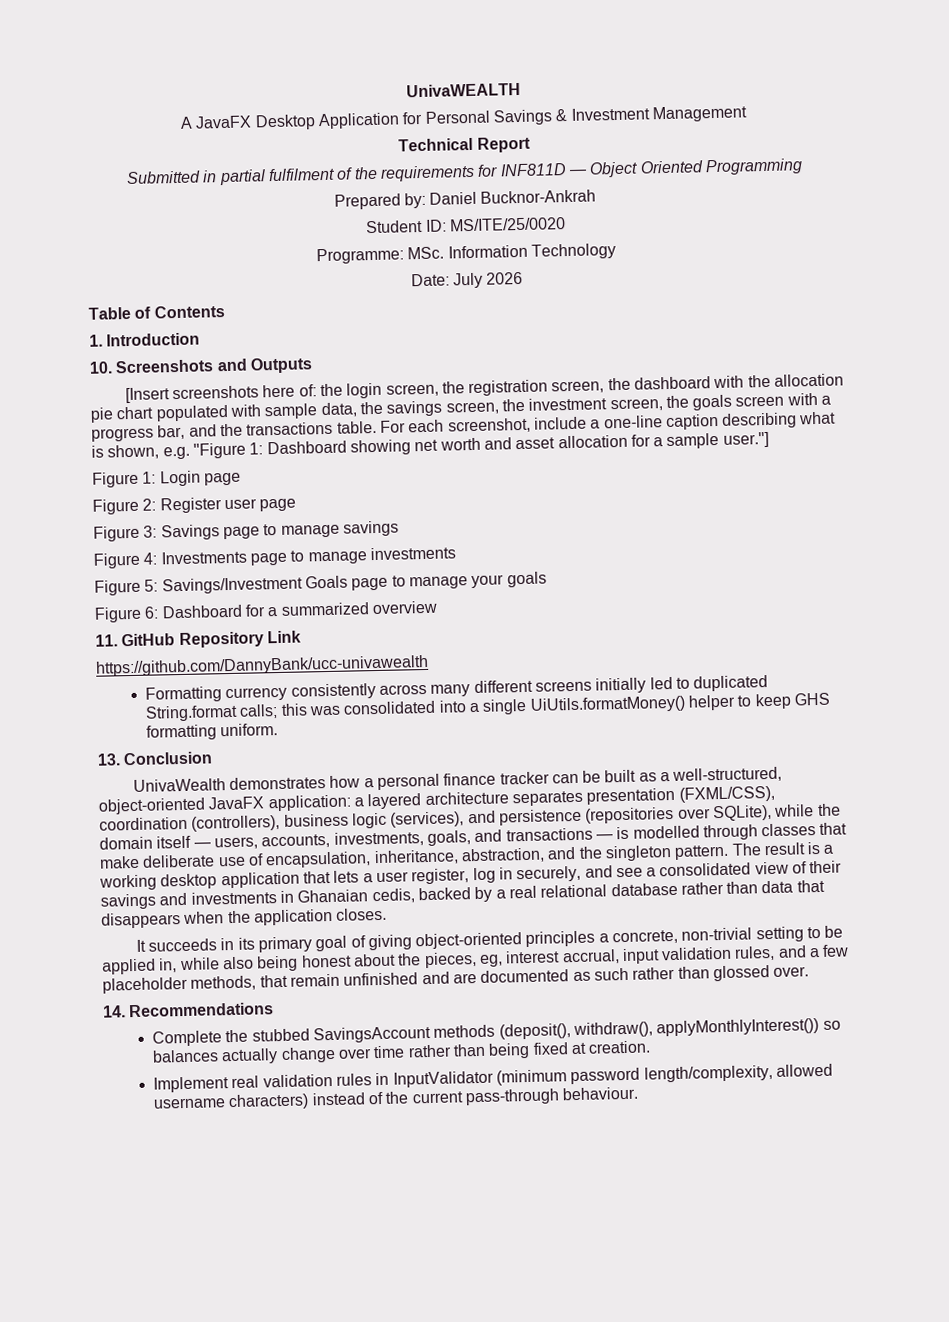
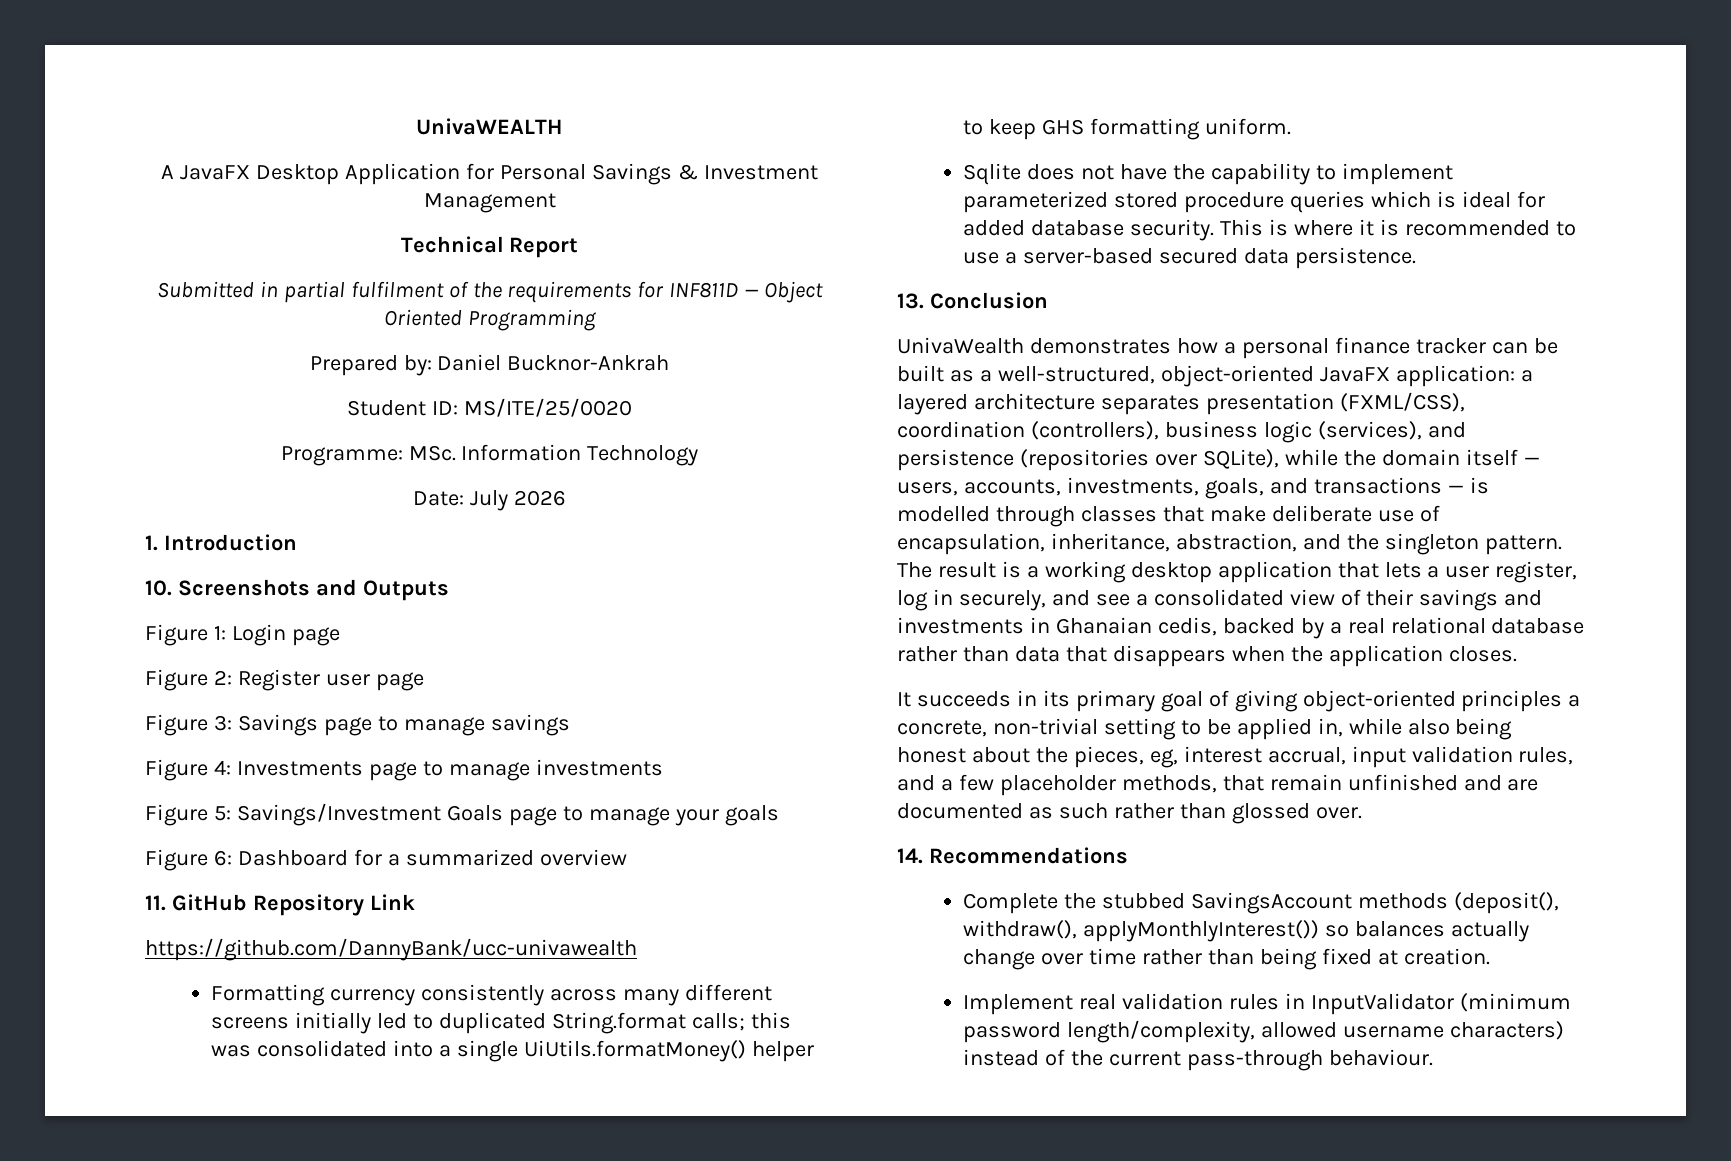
- Table of Contents
- [Insert screenshots here of: the login screen, the registration screen, the dashboard with the allocation pie chart populated with sample data, the savings screen, the investment screen, the goals screen with a progress bar, and the transactions table. For each screenshot, include a one-line caption describing what is shown, e.g. "Figure 1: Dashboard showing net worth and asset allocation for a sample user."]
+ Sqlite does not have the capability to implement parameterized stored procedure queries which is ideal for added database security. This is where it is recommended to use a server-based secured data persistence.

